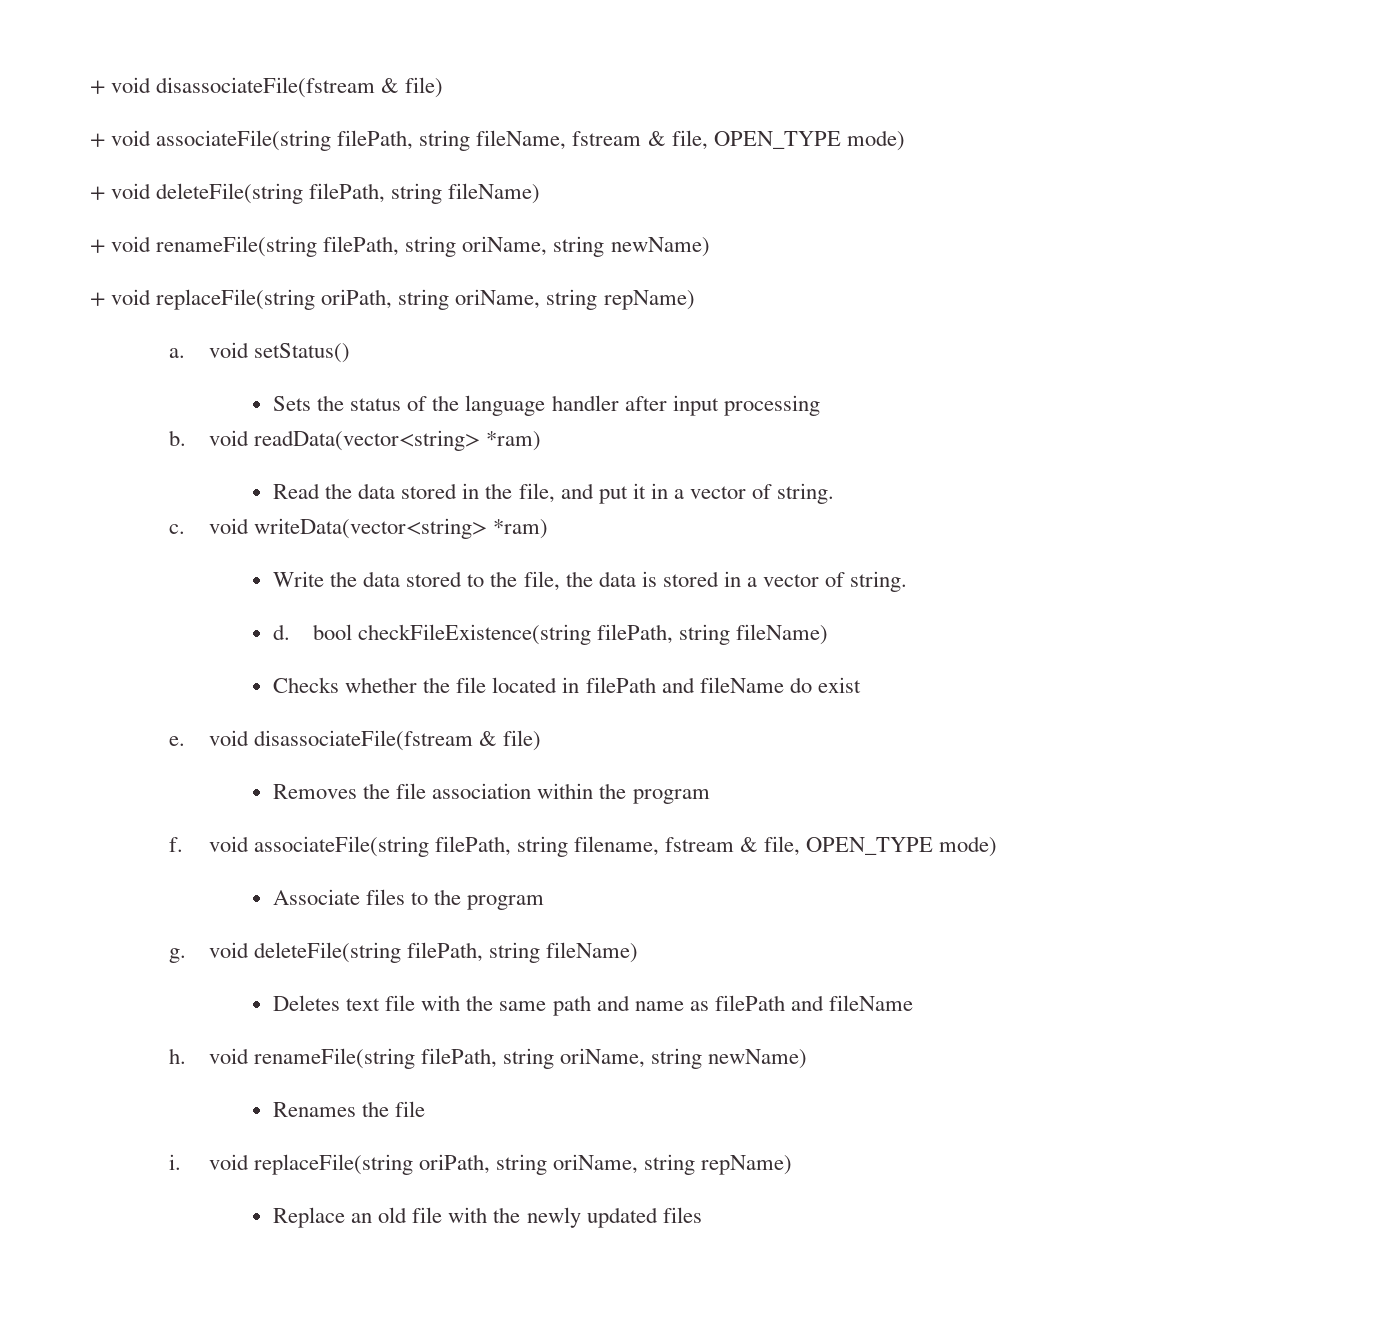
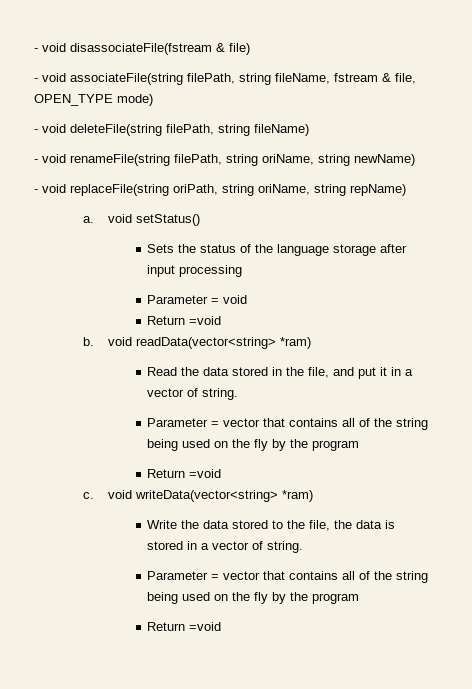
- + void disassociateFile(fstream & file)
- + void associateFile(string filePath, string fileName, fstream & file, OPEN_TYPE mode)
+ - void disassociateFile(fstream & file)
+ - void associateFile(string filePath, string fileName, fstream & file, OPEN_TYPE mode)
- + void deleteFile(string filePath, string fileName)
- + void renameFile(string filePath, string oriName, string newName)
- + void replaceFile(string oriPath, string oriName, string repName)
+ - void deleteFile(string filePath, string fileName)
+ - void renameFile(string filePath, string oriName, string newName)
+ - void replaceFile(string oriPath, string oriName, string repName)
- Sets the status of the language handler after input processing
+ Sets the status of the language storage after input processing
+ Parameter = void
+ Return =void
  Read the data stored in the file, and put it in a vector of string.
+ Parameter = vector that contains all of the string being used on the fly by the program
+ Return =void
  Write the data stored to the file, the data is stored in a vector of string.
- d. bool checkFileExistence(string filePath, string fileName)
- Checks whether the file located in filePath and fileName do exist
- e. void disassociateFile(fstream & file)
- Removes the file association within the program
- f. void associateFile(string filePath, string filename, fstream & file, OPEN_TYPE mode)
- Associate files to the program
- g. void deleteFile(string filePath, string fileName)
- Deletes text file with the same path and name as filePath and fileName
- h. void renameFile(string filePath, string oriName, string newName)
- Renames the file
- i. void replaceFile(string oriPath, string oriName, string repName)
- Replace an old file with the newly updated files
+ Parameter = vector that contains all of the string being used on the fly by the program
+ Return =void

